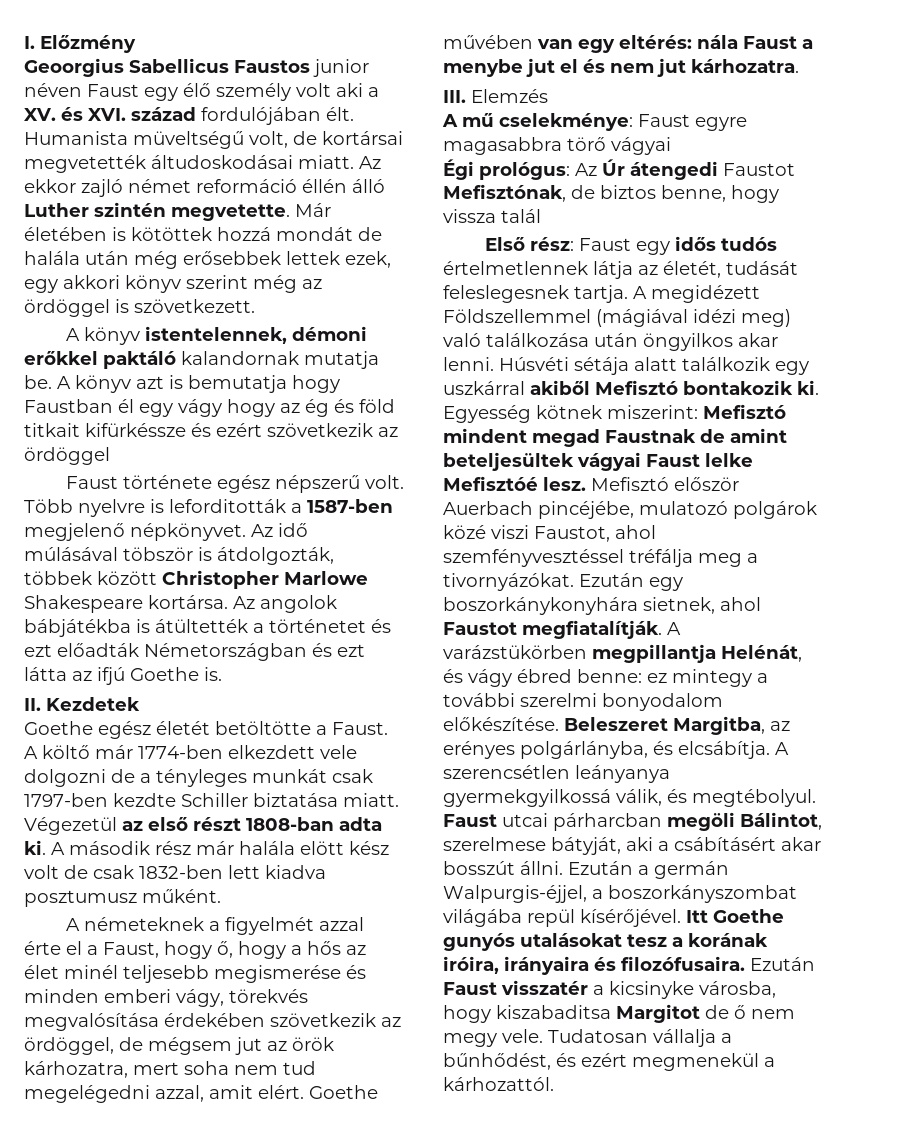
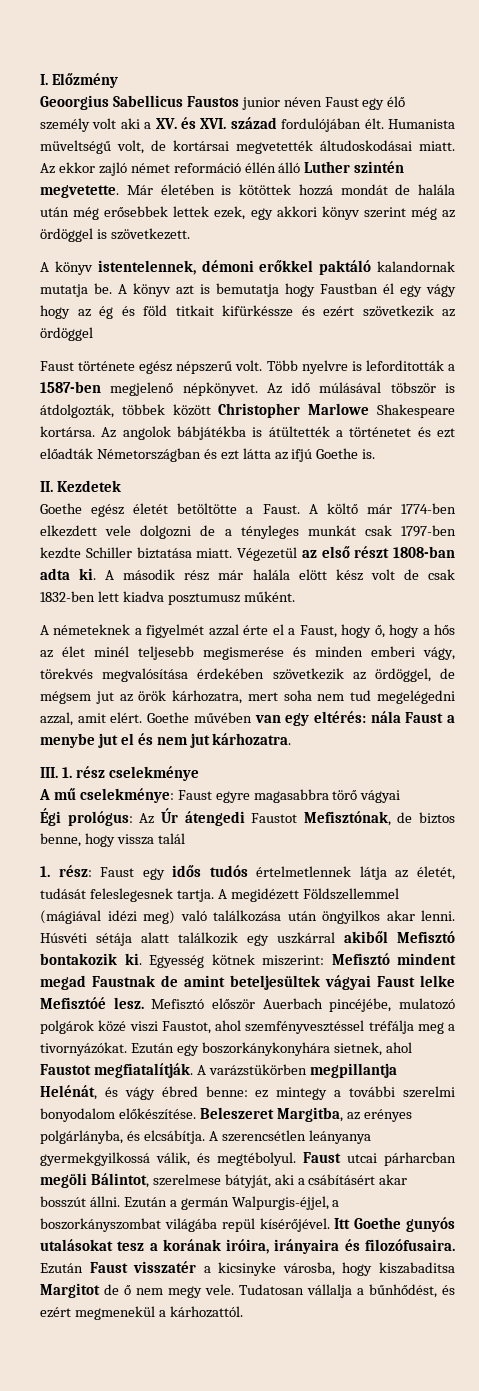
- III. Elemzés
+ III. 1. rész cselekménye
- Első rész: Faust egy idős tudós értelmetlennek látja az életét, tudását feleslegesnek tartja.
+ 1. rész: Faust egy idős tudós értelmetlennek látja az életét, tudását feleslegesnek tartja.

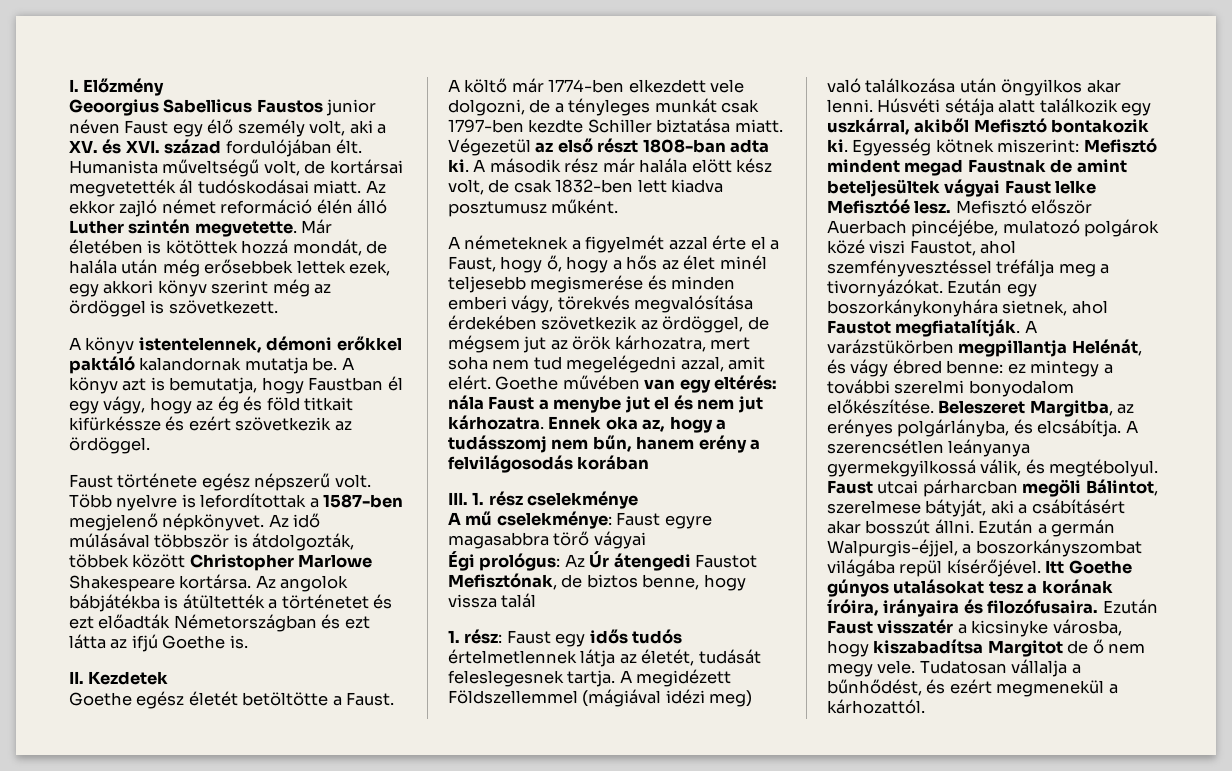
- Geoorgius Sabellicus Faustos junior néven Faust egy élő személy volt aki a XV. és XVI. század fordulójában élt.
+ Geoorgius Sabellicus Faustos junior néven Faust egy élő személy volt, aki a XV. és XVI. század fordulójában élt.
- Humanista müveltségű volt, de kortársai megvetették áltudoskodásai miatt.
+ Humanista műveltségű volt, de kortársai megvetették ál tudóskodásai miatt.
- Az ekkor zajló német reformáció éllén álló Luther szintén megvetette.
+ Az ekkor zajló német reformáció élén álló Luther szintén megvetette.
- Már életében is kötöttek hozzá mondát de halála után még erősebbek lettek ezek, egy akkori könyv szerint még az ördöggel is szövetkezett.
+ Már életében is kötöttek hozzá mondát, de halála után még erősebbek lettek ezek, egy akkori könyv szerint még az ördöggel is szövetkezett.
- A könyv azt is bemutatja hogy Faustban él egy vágy hogy az ég és föld titkait kifürkéssze és ezért szövetkezik az ördöggel
+ A könyv azt is bemutatja, hogy Faustban él egy vágy, hogy az ég és föld titkait kifürkéssze és ezért szövetkezik az ördöggel.
- Több nyelvre is leforditották a 1587-ben megjelenő népkönyvet.
+ Több nyelvre is lefordítottak a 1587-ben megjelenő népkönyvet.
- Az idő múlásával töbször is átdolgozták, többek között Christopher Marlowe Shakespeare kortársa.
+ Az idő múlásával többször is átdolgozták, többek között Christopher Marlowe Shakespeare kortársa.
- A költő már 1774-ben elkezdett vele dolgozni de a tényleges munkát csak 1797-ben kezdte Schiller biztatása miatt.
+ A költő már 1774-ben elkezdett vele dolgozni, de a tényleges munkát csak 1797-ben kezdte Schiller biztatása miatt.
- A második rész már halála elött kész volt de csak 1832-ben lett kiadva posztumusz műként.
+ A második rész már halála elött kész volt, de csak 1832-ben lett kiadva posztumusz műként.
+ Ennek oka az, hogy a tudásszomj nem bűn, hanem erény a felvilágosodás korában
- Húsvéti sétája alatt találkozik egy uszkárral akiből Mefisztó bontakozik ki.
+ Húsvéti sétája alatt találkozik egy uszkárral, akiből Mefisztó bontakozik ki.
- Itt Goethe gunyós utalásokat tesz a korának iróira, irányaira és filozófusaira.
+ Itt Goethe gúnyos utalásokat tesz a korának íróira, irányaira és filozófusaira.
- Ezután Faust visszatér a kicsinyke városba, hogy kiszabaditsa Margitot de ő nem megy vele.
+ Ezután Faust visszatér a kicsinyke városba, hogy kiszabadítsa Margitot de ő nem megy vele.

